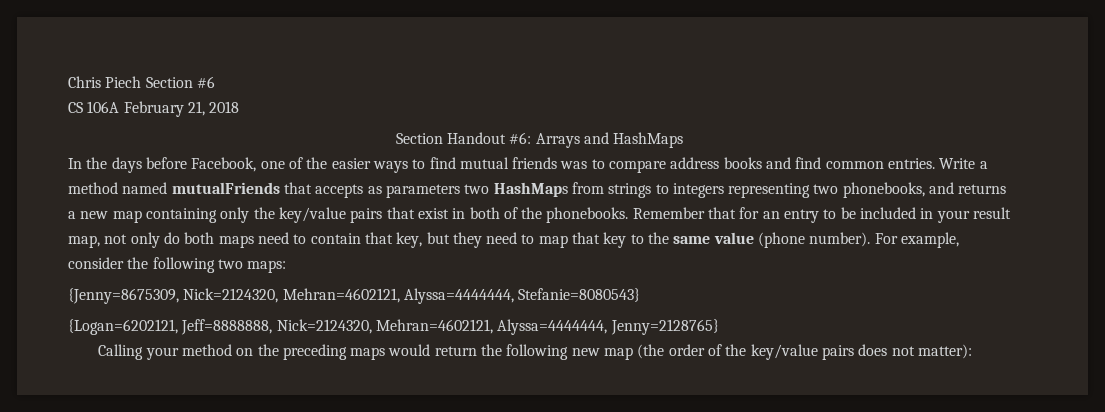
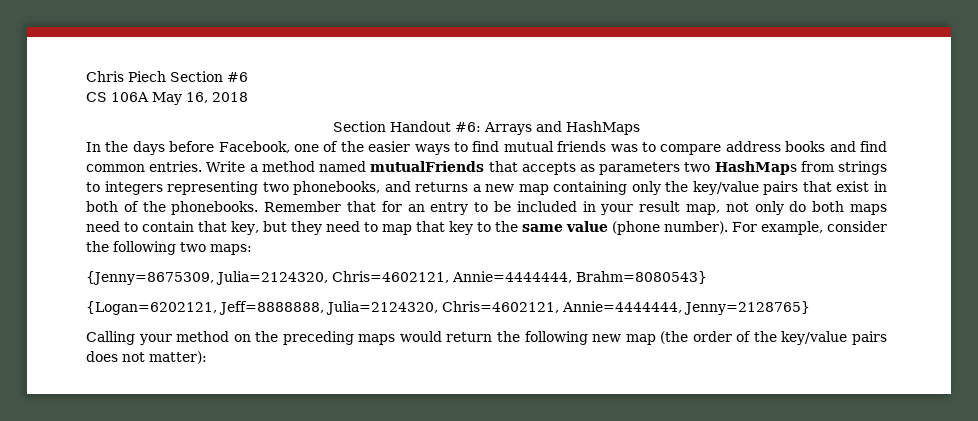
- CS 106A February 21, 2018
+ CS 106A May 16, 2018
- {Jenny=8675309, Nick=2124320, Mehran=4602121, Alyssa=4444444, Stefanie=8080543}
+ {Jenny=8675309, Julia=2124320, Chris=4602121, Annie=4444444, Brahm=8080543}
- {Logan=6202121, Jeff=8888888, Nick=2124320, Mehran=4602121, Alyssa=4444444, Jenny=2128765}
+ {Logan=6202121, Jeff=8888888, Julia=2124320, Chris=4602121, Annie=4444444, Jenny=2128765}

